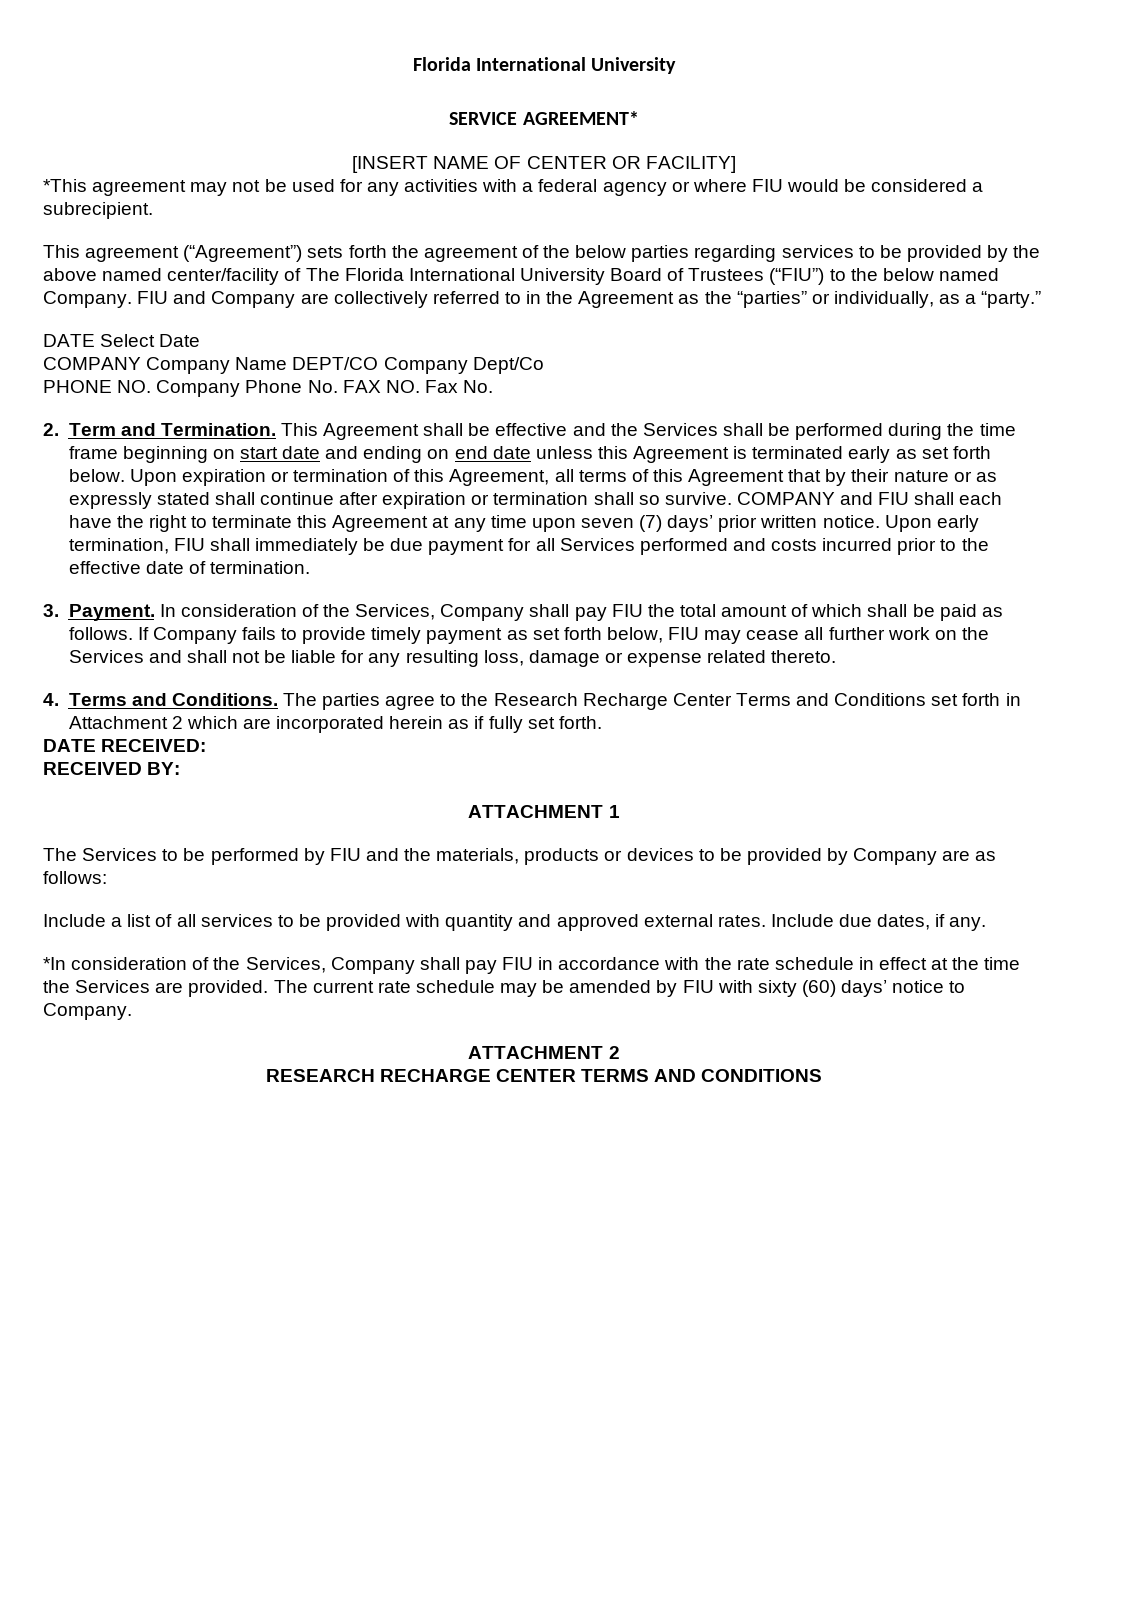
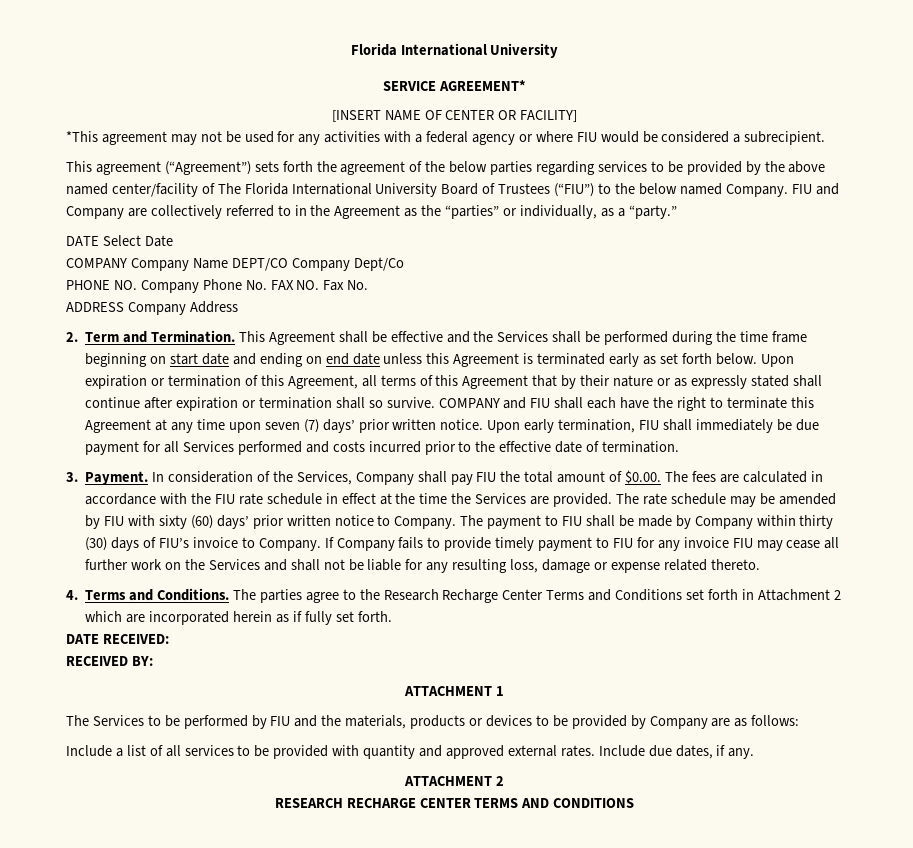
+ ADDRESS Company Address
- In consideration of the Services, Company shall pay FIU the total amount of which shall be paid as follows.
+ In consideration of the Services, Company shall pay FIU the total amount of $0.00. The fees are calculated in accordance with the FIU rate schedule in effect at the time the Services are provided. The rate schedule may be amended by FIU with sixty (60) days’ prior written notice to Company. The payment to FIU shall be made by Company within thirty (30) days of FIU’s invoice to Company.
- If Company fails to provide timely payment as set forth below, FIU may cease all further work on the Services and shall not be liable for any resulting loss, damage or expense related thereto.
+ If Company fails to provide timely payment to FIU for any invoice FIU may cease all further work on the Services and shall not be liable for any resulting loss, damage or expense related thereto.
- *In consideration of the Services, Company shall pay FIU in accordance with the rate schedule in effect at the time the Services are provided. The current rate schedule may be amended by FIU with sixty (60) days’ notice to Company.

